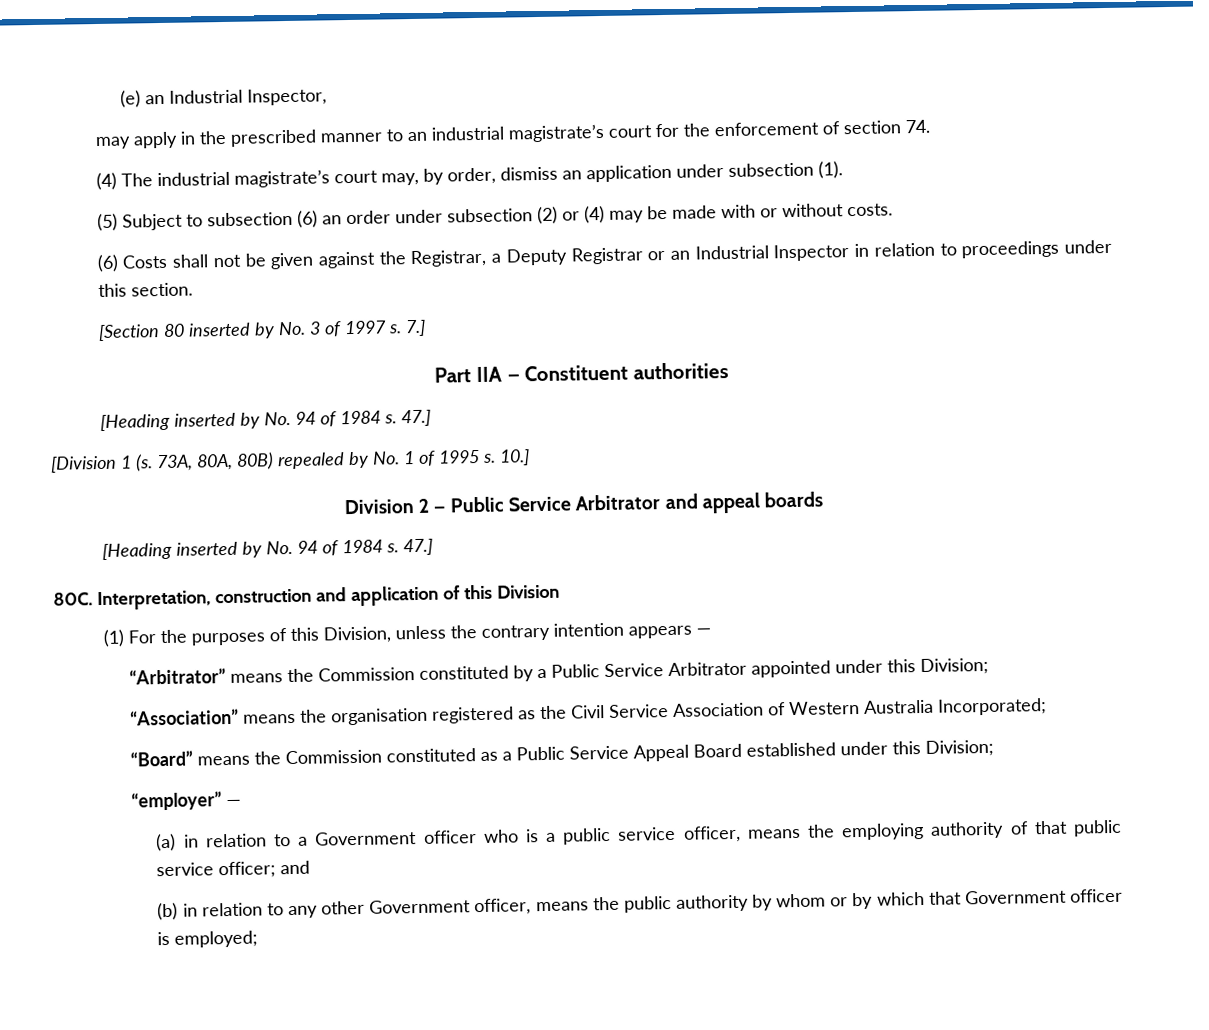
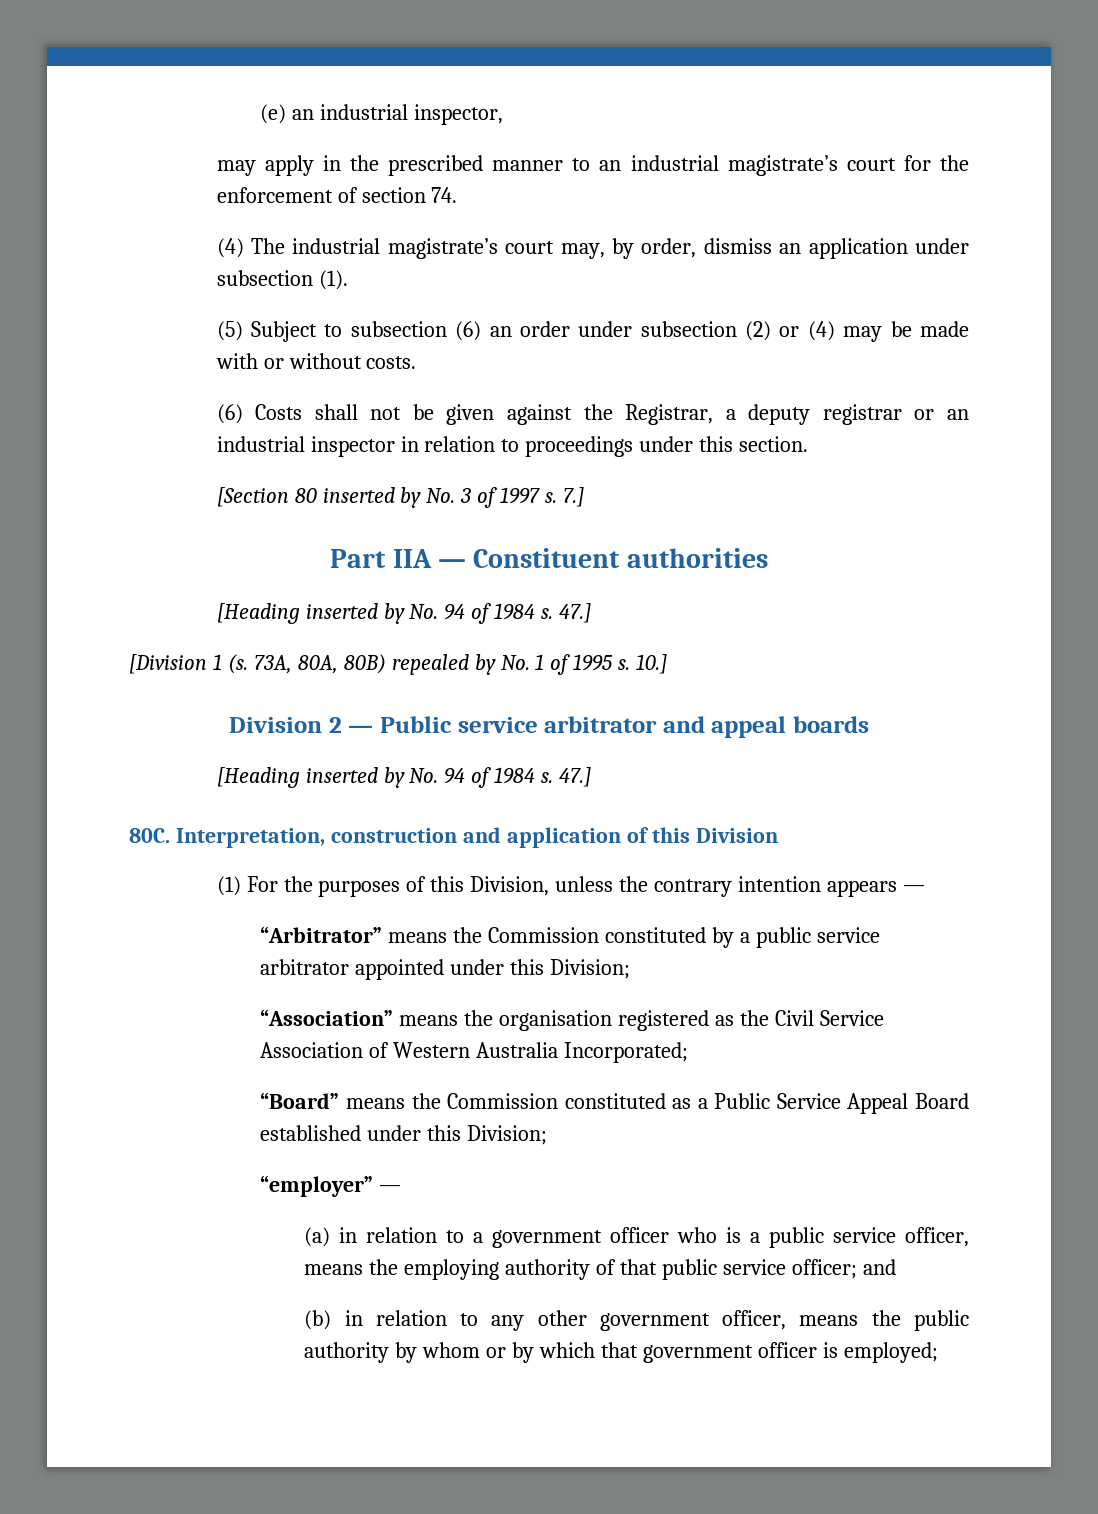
- (e) an Industrial Inspector,
+ (e) an industrial inspector,
- (6) Costs shall not be given against the Registrar, a Deputy Registrar or an Industrial Inspector in relation to proceedings under this section.
+ (6) Costs shall not be given against the Registrar, a deputy registrar or an industrial inspector in relation to proceedings under this section.
- Division 2 — Public Service Arbitrator and appeal boards
+ Division 2 — Public service arbitrator and appeal boards
- “Arbitrator” means the Commission constituted by a Public Service Arbitrator appointed under this Division;
+ “Arbitrator” means the Commission constituted by a public service arbitrator appointed under this Division;
- (a) in relation to a Government officer who is a public service officer, means the employing authority of that public service officer; and
+ (a) in relation to a government officer who is a public service officer, means the employing authority of that public service officer; and
- (b) in relation to any other Government officer, means the public authority by whom or by which that Government officer is employed;
+ (b) in relation to any other government officer, means the public authority by whom or by which that government officer is employed;

